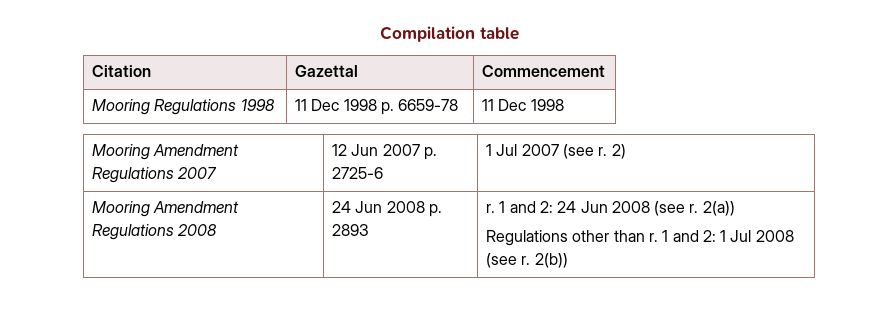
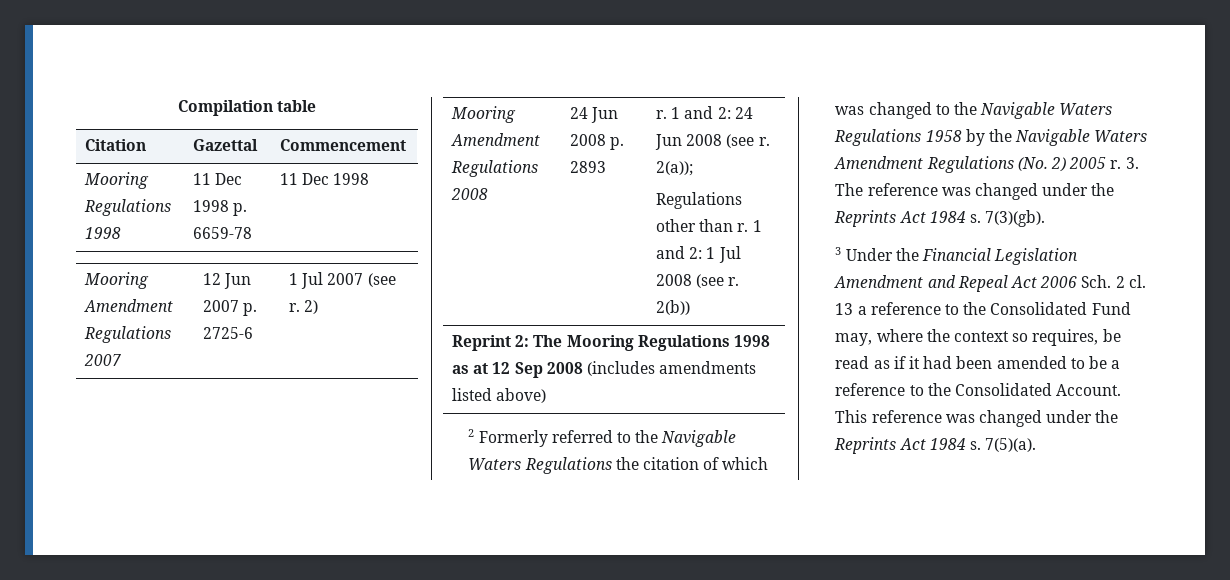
- Mooring Amendment Regulations 2008 | 24 Jun 2008 p. 2893 | r. 1 and 2: 24 Jun 2008 (see r. 2(a))
+ Mooring Amendment Regulations 2008 | 24 Jun 2008 p. 2893 | r. 1 and 2: 24 Jun 2008 (see r. 2(a));
+ Reprint 2: The Mooring Regulations 1998 as at 12 Sep 2008 (includes amendments listed above)
+ 2 Formerly referred to the Navigable Waters Regulations the citation of which was changed to the Navigable Waters Regulations 1958 by the Navigable Waters Amendment Regulations (No. 2) 2005 r. 3. The reference was changed under the Reprints Act 1984 s. 7(3)(gb).
+ 3 Under the Financial Legislation Amendment and Repeal Act 2006 Sch. 2 cl. 13 a reference to the Consolidated Fund may, where the context so requires, be read as if it had been amended to be a reference to the Consolidated Account. This reference was changed under the Reprints Act 1984 s. 7(5)(a).

